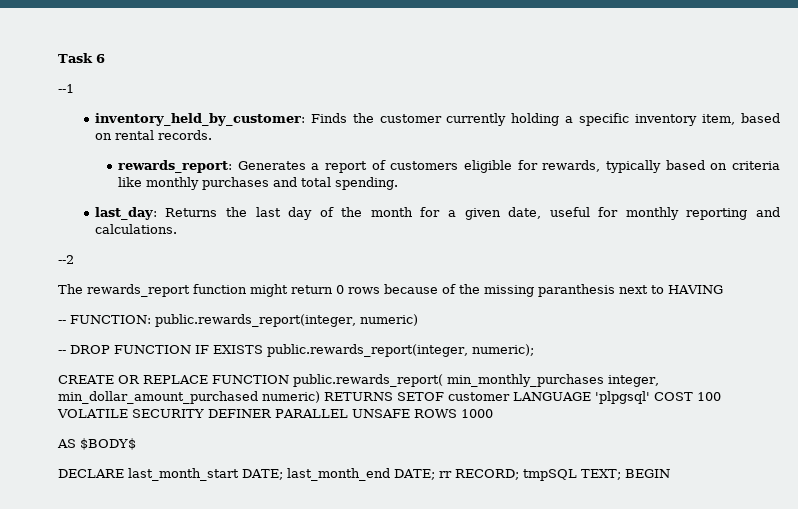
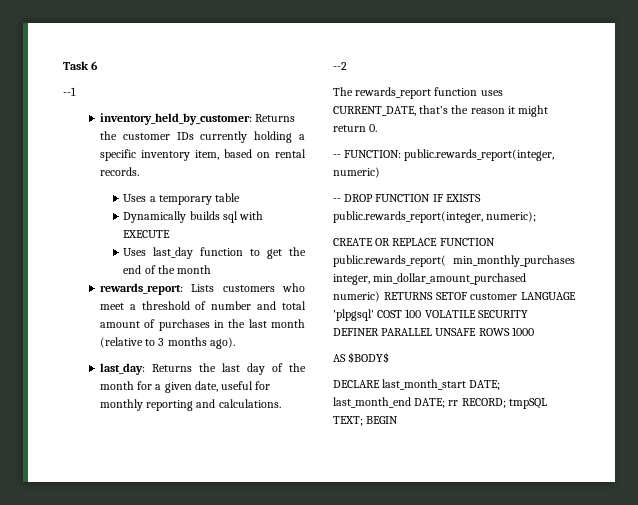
- inventory_held_by_customer: Finds the customer currently holding a specific inventory item, based on rental records.
+ inventory_held_by_customer: Returns the customer IDs currently holding a specific inventory item, based on rental records.
- rewards_report: Generates a report of customers eligible for rewards, typically based on criteria like monthly purchases and total spending.
+ Uses a temporary table
+ Dynamically builds sql with EXECUTE
+ Uses last_day function to get the end of the month
+ rewards_report: Lists customers who meet a threshold of number and total amount of purchases in the last month (relative to 3 months ago).
- The rewards_report function might return 0 rows because of the missing paranthesis next to HAVING
+ The rewards_report function uses CURRENT_DATE, that’s the reason it might return 0.

